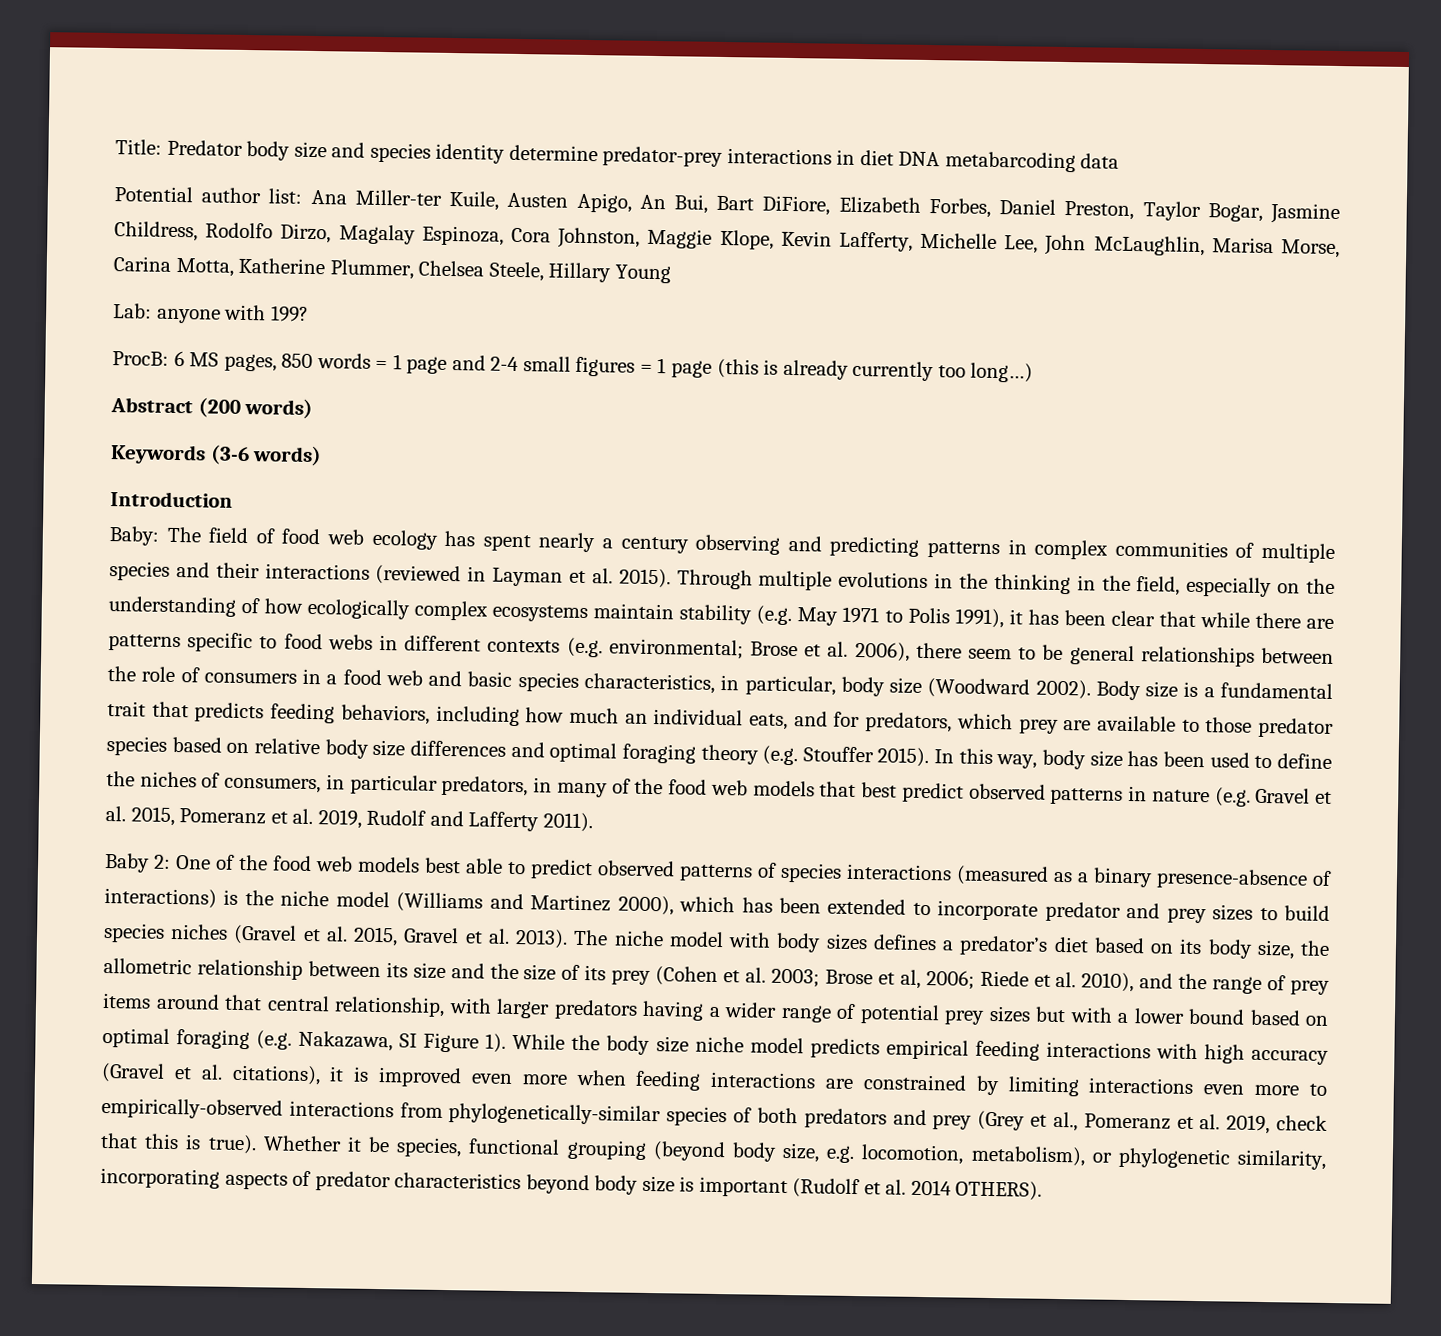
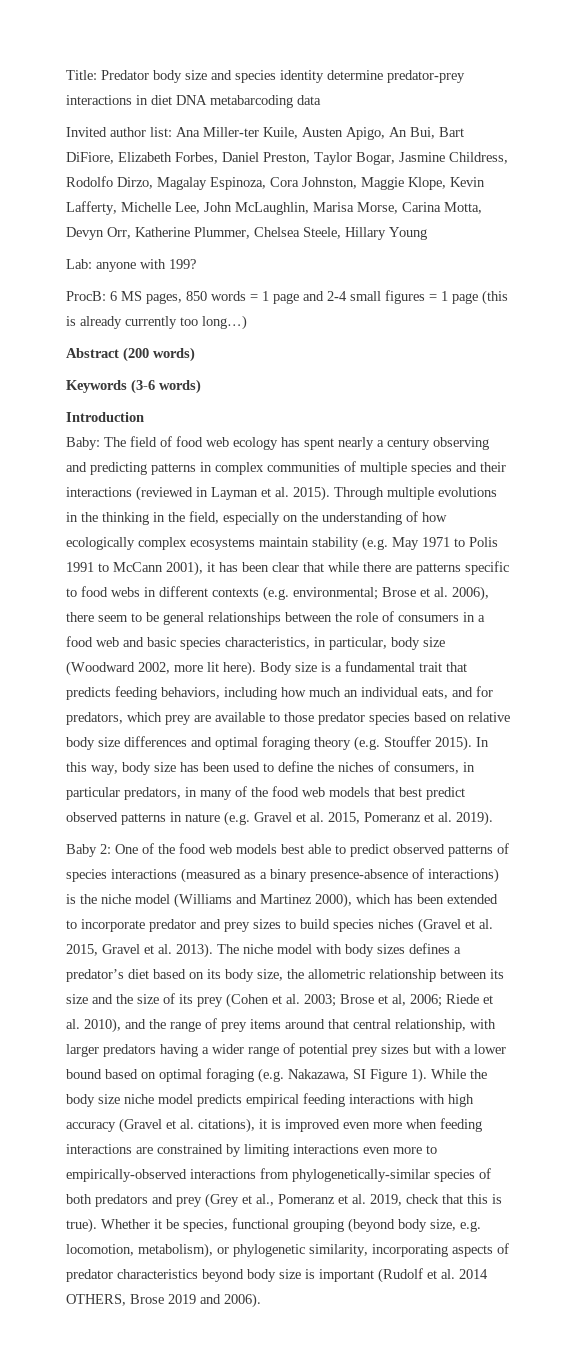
- Potential author list: Ana Miller-ter Kuile, Austen Apigo, An Bui, Bart DiFiore, Elizabeth Forbes, Daniel Preston, Taylor Bogar, Jasmine Childress, Rodolfo Dirzo, Magalay Espinoza, Cora Johnston, Maggie Klope, Kevin Lafferty, Michelle Lee, John McLaughlin, Marisa Morse, Carina Motta, Katherine Plummer, Chelsea Steele, Hillary Young
+ Invited author list: Ana Miller-ter Kuile, Austen Apigo, An Bui, Bart DiFiore, Elizabeth Forbes, Daniel Preston, Taylor Bogar, Jasmine Childress, Rodolfo Dirzo, Magalay Espinoza, Cora Johnston, Maggie Klope, Kevin Lafferty, Michelle Lee, John McLaughlin, Marisa Morse, Carina Motta, Devyn Orr, Katherine Plummer, Chelsea Steele, Hillary Young
- Through multiple evolutions in the thinking in the field, especially on the understanding of how ecologically complex ecosystems maintain stability (e.g. May 1971 to Polis 1991), it has been clear that while there are patterns specific to food webs in different contexts (e.g. environmental;
+ Through multiple evolutions in the thinking in the field, especially on the understanding of how ecologically complex ecosystems maintain stability (e.g. May 1971 to Polis 1991 to McCann 2001), it has been clear that while there are patterns specific to food webs in different contexts (e.g. environmental;
- Brose et al. 2006), there seem to be general relationships between the role of consumers in a food web and basic species characteristics, in particular, body size (Woodward 2002).
+ Brose et al. 2006), there seem to be general relationships between the role of consumers in a food web and basic species characteristics, in particular, body size (Woodward 2002, more lit here).
- In this way, body size has been used to define the niches of consumers, in particular predators, in many of the food web models that best predict observed patterns in nature (e.g. Gravel et al. 2015, Pomeranz et al. 2019, Rudolf and Lafferty 2011).
+ In this way, body size has been used to define the niches of consumers, in particular predators, in many of the food web models that best predict observed patterns in nature (e.g. Gravel et al. 2015, Pomeranz et al. 2019).
- Whether it be species, functional grouping (beyond body size, e.g. locomotion, metabolism), or phylogenetic similarity, incorporating aspects of predator characteristics beyond body size is important (Rudolf et al. 2014 OTHERS).
+ Whether it be species, functional grouping (beyond body size, e.g. locomotion, metabolism), or phylogenetic similarity, incorporating aspects of predator characteristics beyond body size is important (Rudolf et al. 2014 OTHERS, Brose 2019 and 2006).

